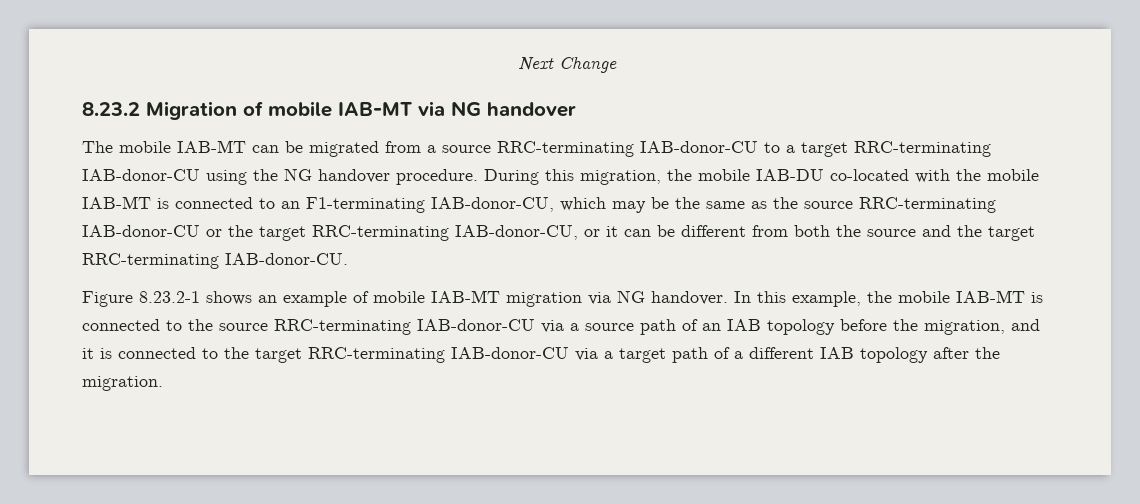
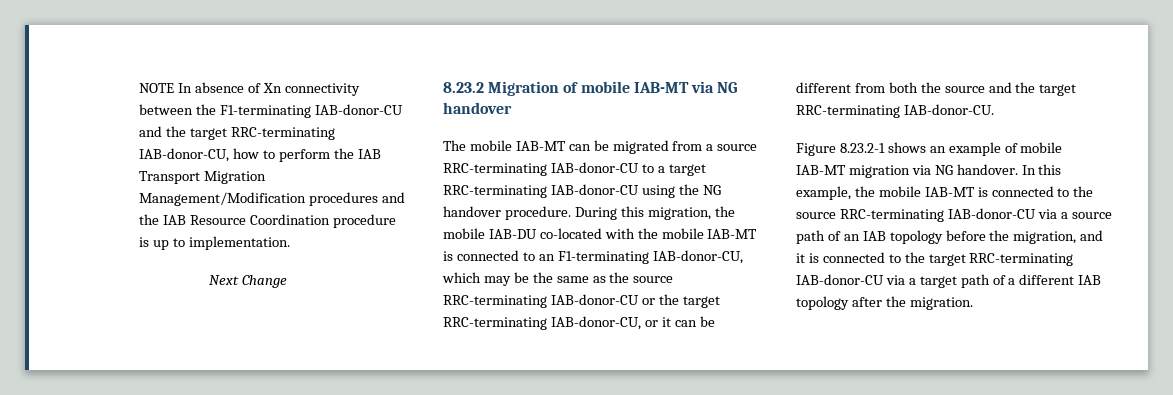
+ NOTE In absence of Xn connectivity between the F1-terminating IAB-donor-CU and the target RRC-terminating IAB-donor-CU, how to perform the IAB Transport Migration Management/Modification procedures and the IAB Resource Coordination procedure is up to implementation.

